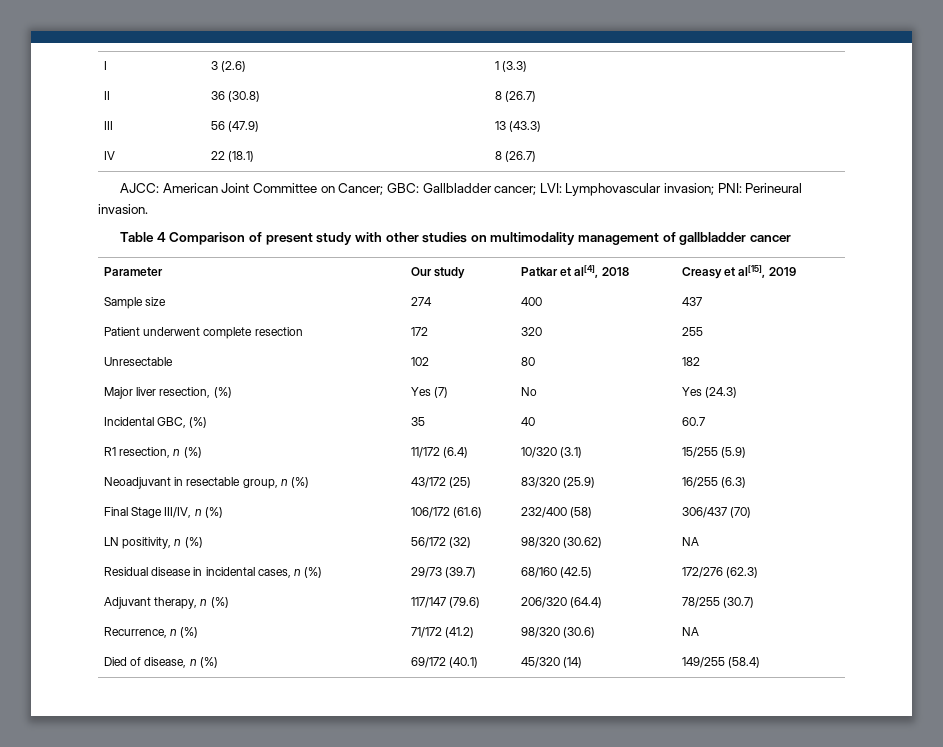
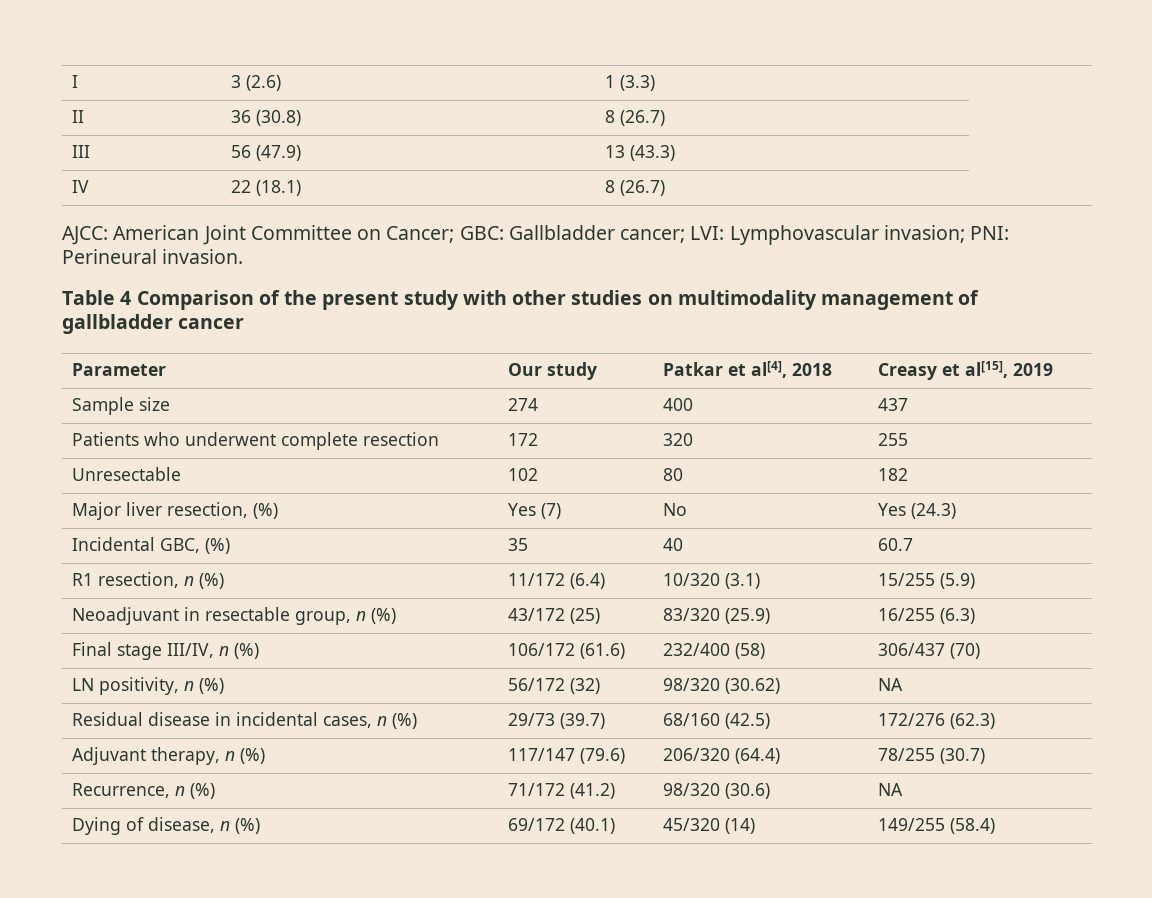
- Table 4 Comparison of present study with other studies on multimodality management of gallbladder cancer
+ Table 4 Comparison of the present study with other studies on multimodality management of gallbladder cancer
- Patient underwent complete resection | 172 | 320 | 255
+ Patients who underwent complete resection | 172 | 320 | 255
- Final Stage III/IV, n (%) | 106/172 (61.6) | 232/400 (58) | 306/437 (70)
+ Final stage III/IV, n (%) | 106/172 (61.6) | 232/400 (58) | 306/437 (70)
- Died of disease, n (%) | 69/172 (40.1) | 45/320 (14) | 149/255 (58.4)
+ Dying of disease, n (%) | 69/172 (40.1) | 45/320 (14) | 149/255 (58.4)

